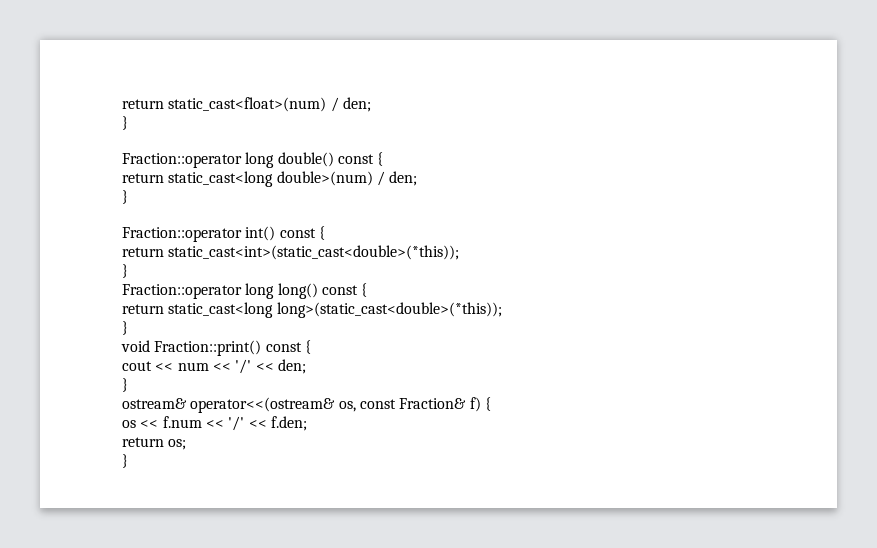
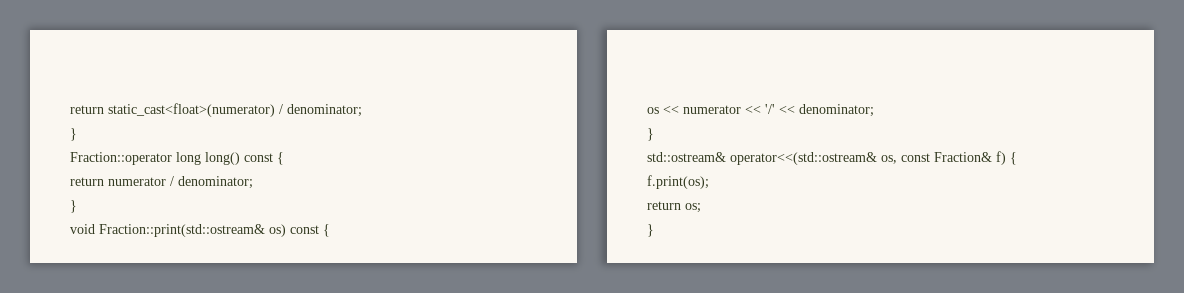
- return static_cast<float>(num) / den;
- }
- Fraction::operator long double() const {
- return static_cast<long double>(num) / den;
- }
- Fraction::operator int() const {
- return static_cast<int>(static_cast<double>(*this));
+ return static_cast<float>(numerator) / denominator;
- return static_cast<long long>(static_cast<double>(*this));
+ return numerator / denominator;
- void Fraction::print() const {
- cout << num << '/' << den;
+ void Fraction::print(std::ostream& os) const {
+ os << numerator << '/' << denominator;
  }
- ostream& operator<<(ostream& os, const Fraction& f) {
+ std::ostream& operator<<(std::ostream& os, const Fraction& f) {
- os << f.num << '/' << f.den;
+ f.print(os);

